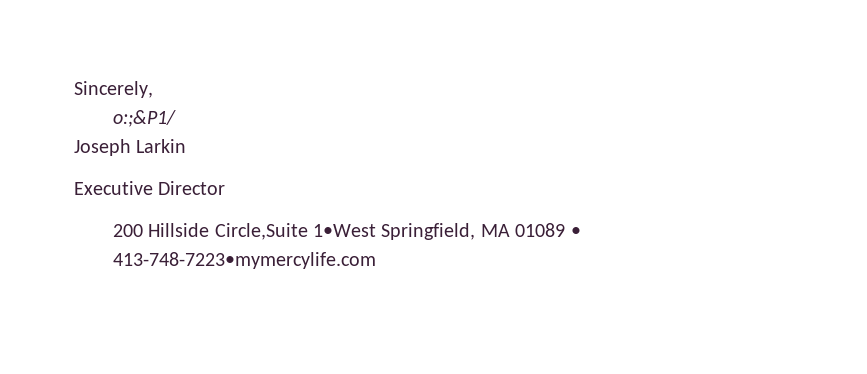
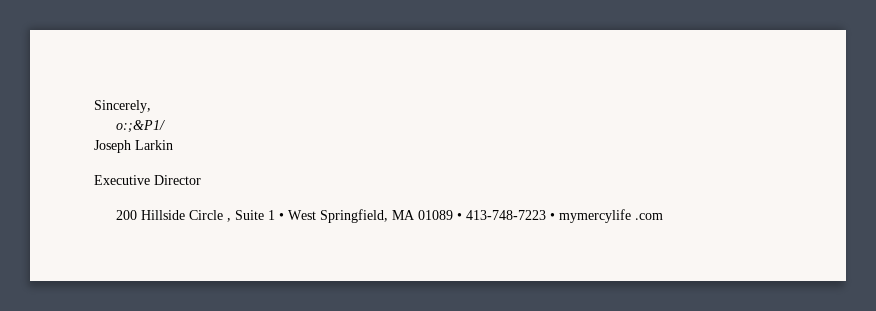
- 200 Hillside Circle,Suite 1•West Springfield, MA 01089 • 413-748-7223•mymercylife.com
+ 200 Hillside Circle , Suite 1 • West Springfield, MA 01089 • 413-748-7223 • mymercylife .com

